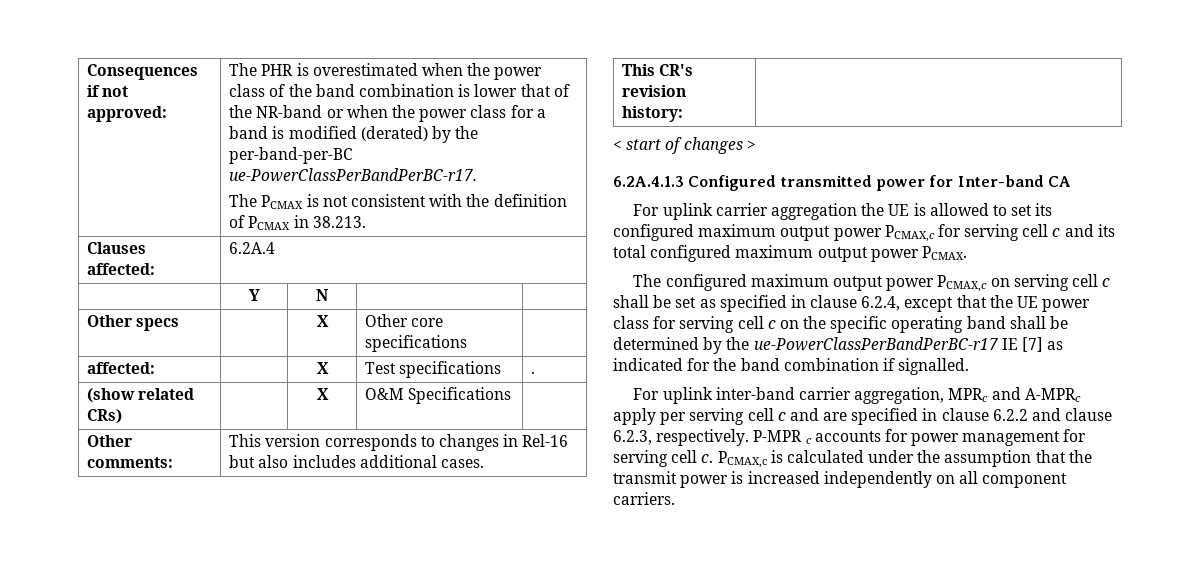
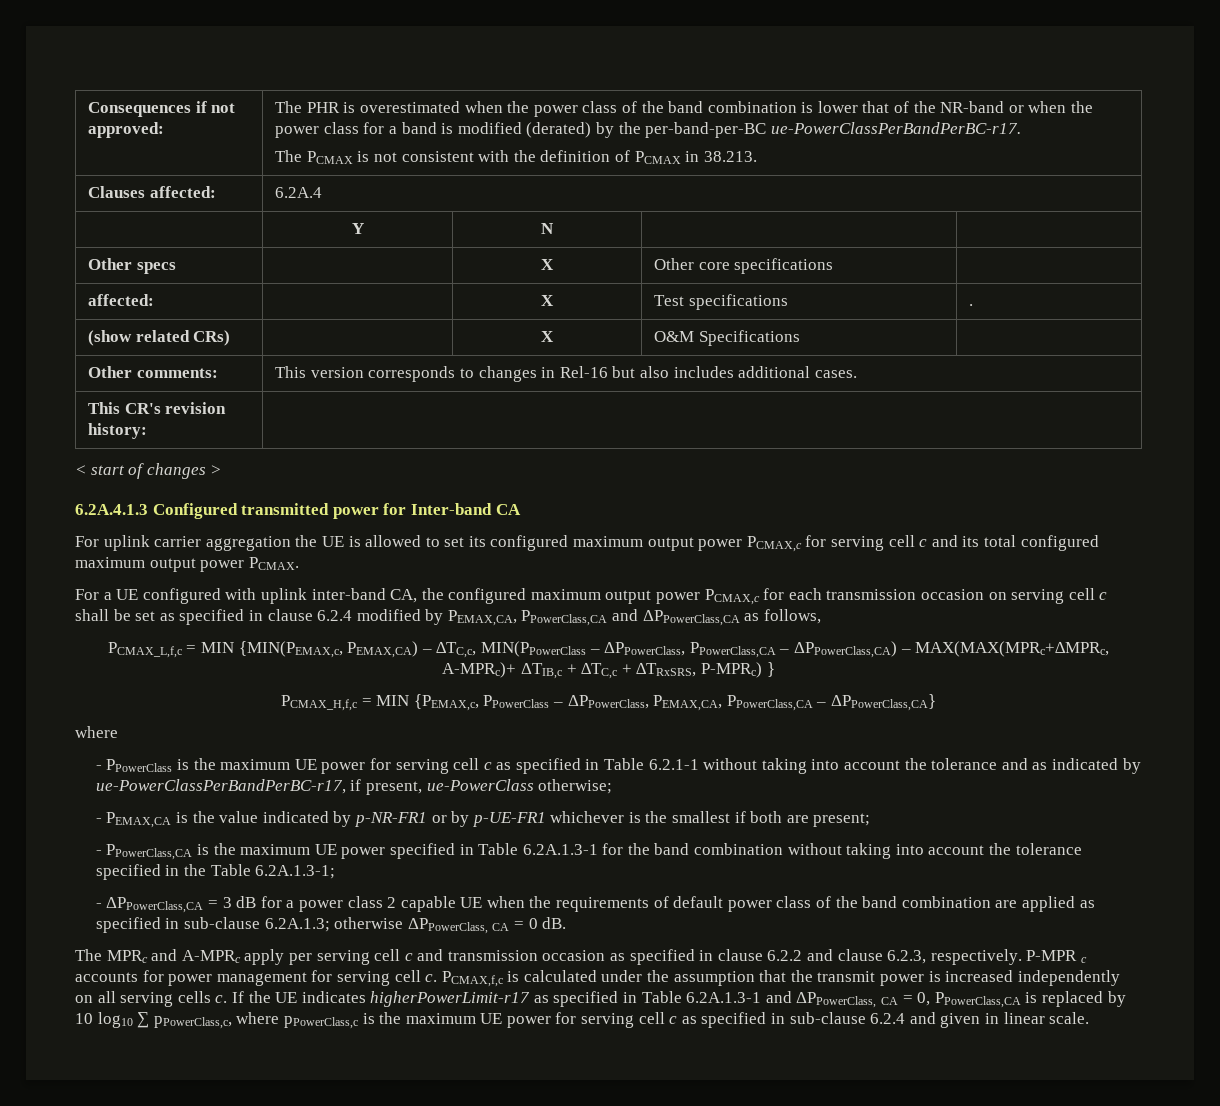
- The configured maximum output power PCMAX,c on serving cell c shall be set as specified in clause 6.2.4, except that the UE power class for serving cell c on the specific operating band shall be determined by the ue-PowerClassPerBandPerBC-r17 IE [7] as indicated for the band combination if signalled.
- For uplink inter-band carrier aggregation, MPRc and A-MPRc apply per serving cell c and are specified in clause 6.2.2 and clause 6.2.3, respectively.
+ For a UE configured with uplink inter-band CA, the configured maximum output power PCMAX,c for each transmission occasion on serving cell c shall be set as specified in clause 6.2.4 modified by PEMAX,CA, PPowerClass,CA and ΔPPowerClass,CA as follows,
+ PCMAX_L,f,c = MIN {MIN(PEMAX,c, PEMAX,CA) – ∆TC,c, MIN(PPowerClass – ΔPPowerClass, PPowerClass,CA – ΔPPowerClass,CA) – MAX(MAX(MPRc+∆MPRc, A-MPRc)+ ΔTIB,c + ∆TC,c + ∆TRxSRS, P-MPRc) }
+ PCMAX_H,f,c = MIN {PEMAX,c, PPowerClass – ΔPPowerClass, PEMAX,CA, PPowerClass,CA – ΔPPowerClass,CA}
+ where
+ - PPowerClass is the maximum UE power for serving cell c as specified in Table 6.2.1-1 without taking into account the tolerance and as indicated by ue-PowerClassPerBandPerBC-r17, if present, ue-PowerClass otherwise;
+ - PEMAX,CA is the value indicated by p-NR-FR1 or by p-UE-FR1 whichever is the smallest if both are present;
+ - PPowerClass,CA is the maximum UE power specified in Table 6.2A.1.3-1 for the band combination without taking into account the tolerance specified in the Table 6.2A.1.3-1;
+ - ΔPPowerClass,CA = 3 dB for a power class 2 capable UE when the requirements of default power class of the band combination are applied as specified in sub-clause 6.2A.1.3; otherwise ΔPPowerClass, CA = 0 dB.
+ The MPRc and A-MPRc apply per serving cell c and transmission occasion as specified in clause 6.2.2 and clause 6.2.3, respectively.
- PCMAX,c is calculated under the assumption that the transmit power is increased independently on all component carriers.
+ PCMAX,f,c is calculated under the assumption that the transmit power is increased independently on all serving cells c. If the UE indicates higherPowerLimit-r17 as specified in Table 6.2A.1.3-1 and ΔPPowerClass, CA = 0, PPowerClass,CA is replaced by 10 log10 ∑ pPowerClass,c, where pPowerClass,c is the maximum UE power for serving cell c as specified in sub-clause 6.2.4 and given in linear scale.

